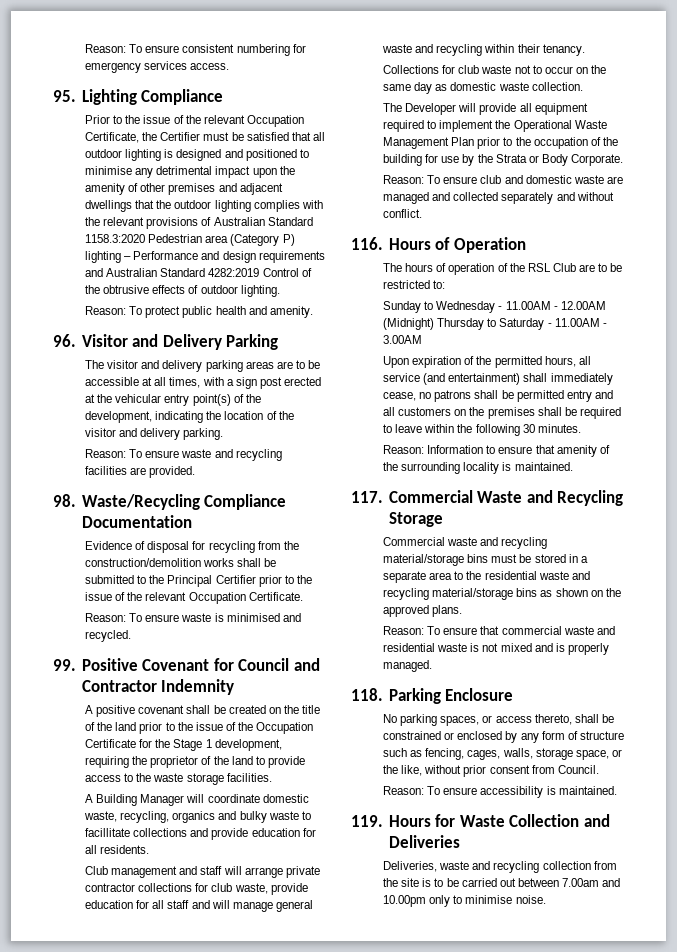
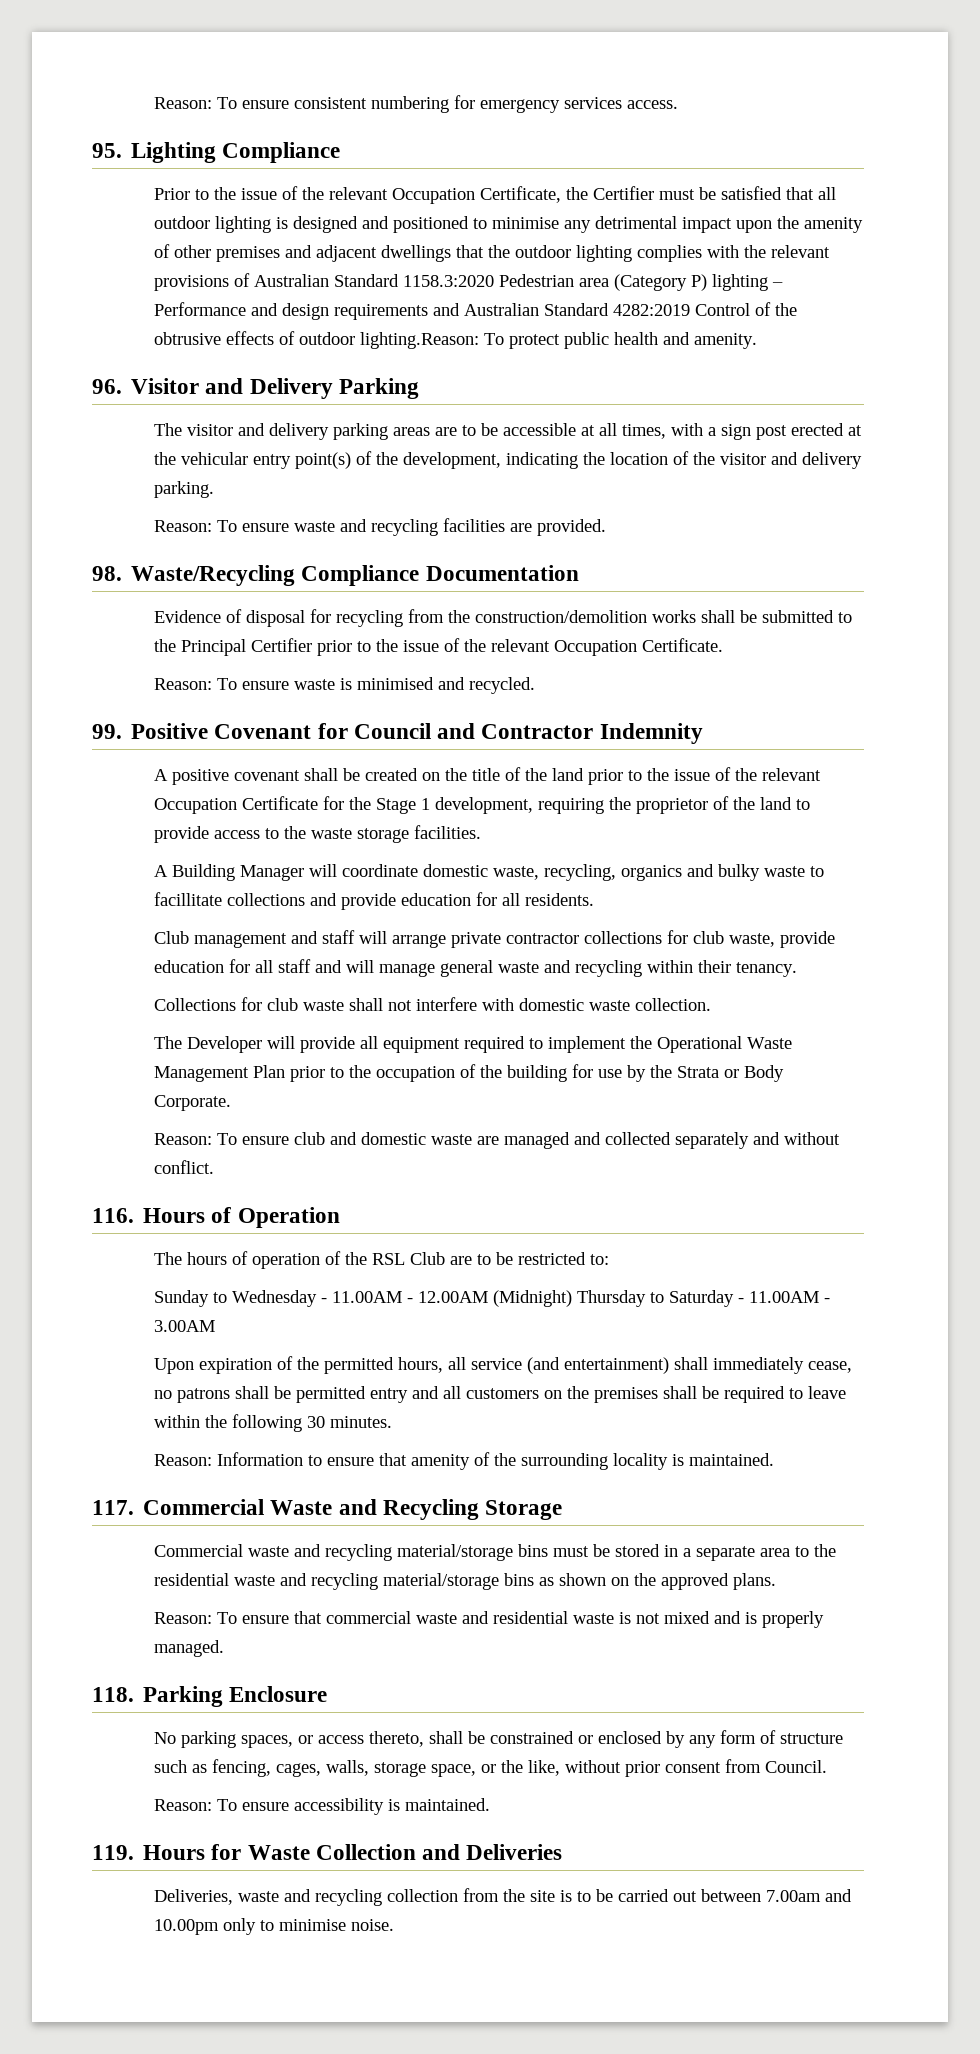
- Prior to the issue of the relevant Occupation Certificate, the Certifier must be satisfied that all outdoor lighting is designed and positioned to minimise any detrimental impact upon the amenity of other premises and adjacent dwellings that the outdoor lighting complies with the relevant provisions of Australian Standard 1158.3:2020 Pedestrian area (Category P) lighting – Performance and design requirements and Australian Standard 4282:2019 Control of the obtrusive effects of outdoor lighting.
- Reason:
+ Prior to the issue of the relevant Occupation Certificate, the Certifier must be satisfied that all outdoor lighting is designed and positioned to minimise any detrimental impact upon the amenity of other premises and adjacent dwellings that the outdoor lighting complies with the relevant provisions of Australian Standard 1158.3:2020 Pedestrian area (Category P) lighting – Performance and design requirements and Australian Standard 4282:2019 Control of the obtrusive effects of outdoor lighting.Reason:
- A positive covenant shall be created on the title of the land prior to the issue of the Occupation Certificate for the Stage 1 development, requiring the proprietor of the land to provide access to the waste storage facilities.
+ A positive covenant shall be created on the title of the land prior to the issue of the relevant Occupation Certificate for the Stage 1 development, requiring the proprietor of the land to provide access to the waste storage facilities.
- Collections for club waste not to occur on the same day as domestic waste collection.
+ Collections for club waste shall not interfere with domestic waste collection.

